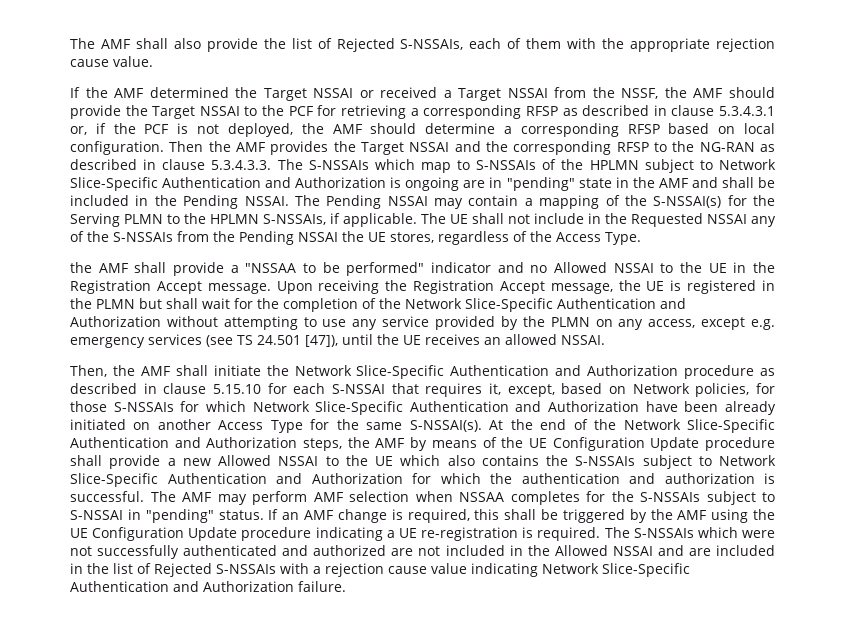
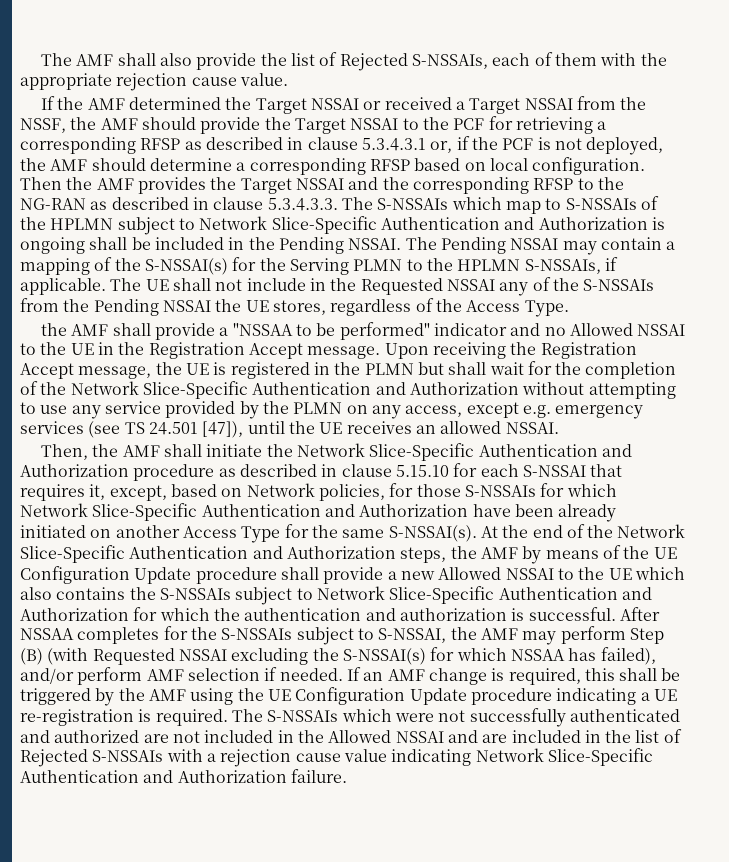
- Then the AMF provides the Target NSSAI and the corresponding RFSP to the NG-RAN as described in clause 5.3.4.3.3. The S-NSSAIs which map to S-NSSAIs of the HPLMN subject to Network Slice-Specific Authentication and Authorization is ongoing are in "pending" state in the AMF and shall be included in the Pending NSSAI.
+ Then the AMF provides the Target NSSAI and the corresponding RFSP to the NG-RAN as described in clause 5.3.4.3.3. The S-NSSAIs which map to S-NSSAIs of the HPLMN subject to Network Slice-Specific Authentication and Authorization is ongoing shall be included in the Pending NSSAI.
- The AMF may perform AMF selection when NSSAA completes for the S-NSSAIs subject to S-NSSAI in "pending" status.
+ After NSSAA completes for the S-NSSAIs subject to S-NSSAI, the AMF may perform Step (B) (with Requested NSSAI excluding the S-NSSAI(s) for which NSSAA has failed), and/or perform AMF selection if needed.

